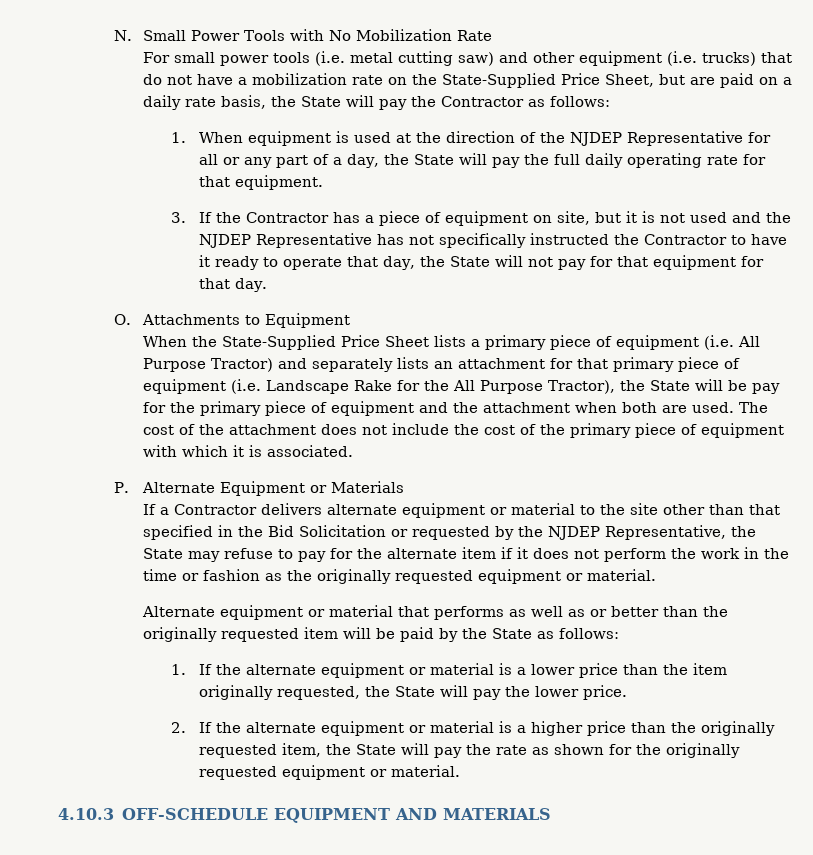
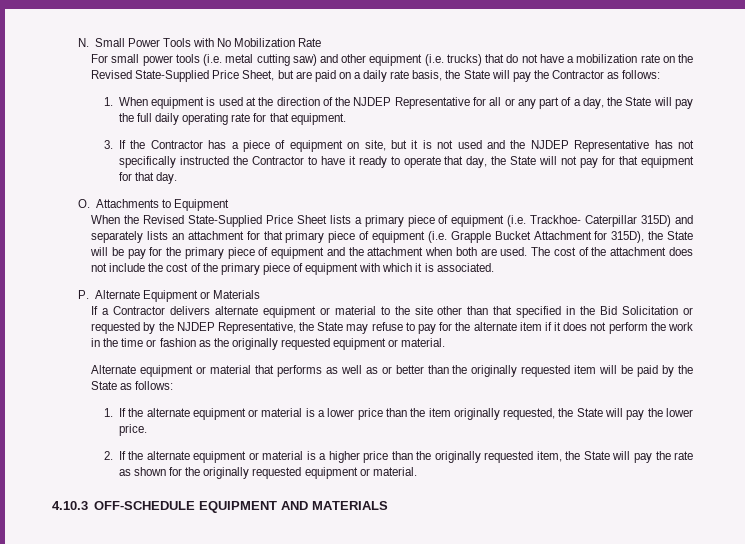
- For small power tools (i.e. metal cutting saw) and other equipment (i.e. trucks) that do not have a mobilization rate on the State-Supplied Price Sheet, but are paid on a daily rate basis, the State will pay the Contractor as follows:
+ For small power tools (i.e. metal cutting saw) and other equipment (i.e. trucks) that do not have a mobilization rate on the Revised State-Supplied Price Sheet, but are paid on a daily rate basis, the State will pay the Contractor as follows:
- When the State-Supplied Price Sheet lists a primary piece of equipment (i.e. All Purpose Tractor) and separately lists an attachment for that primary piece of equipment (i.e. Landscape Rake for the All Purpose Tractor), the State will be pay for the primary piece of equipment and the attachment when both are used.
+ When the Revised State-Supplied Price Sheet lists a primary piece of equipment (i.e. Trackhoe- Caterpillar 315D) and separately lists an attachment for that primary piece of equipment (i.e. Grapple Bucket Attachment for 315D), the State will be pay for the primary piece of equipment and the attachment when both are used.

